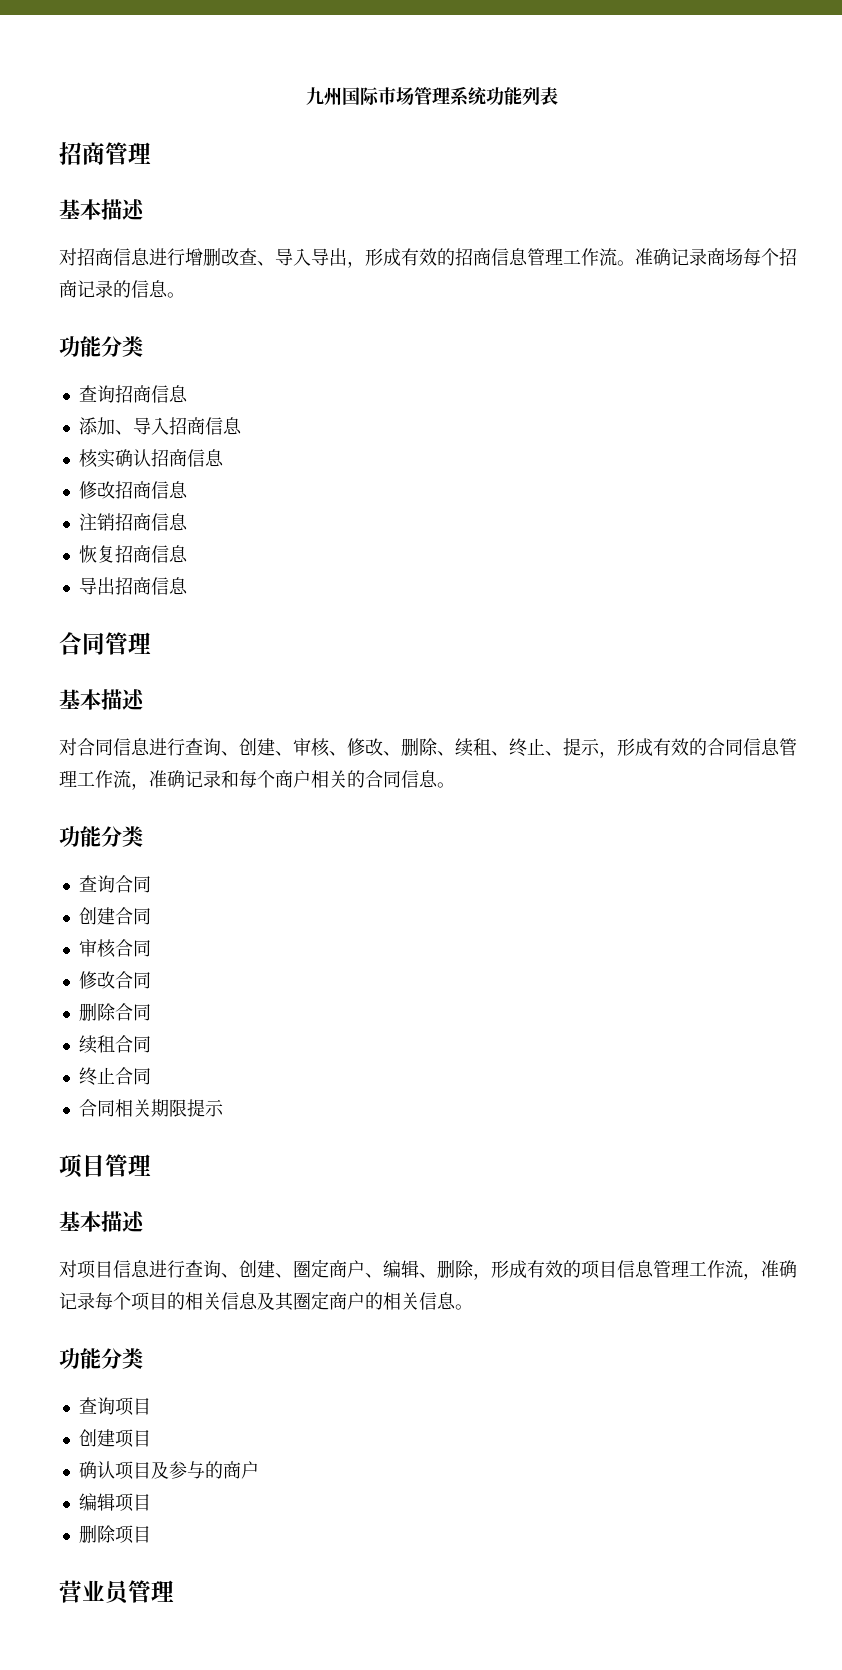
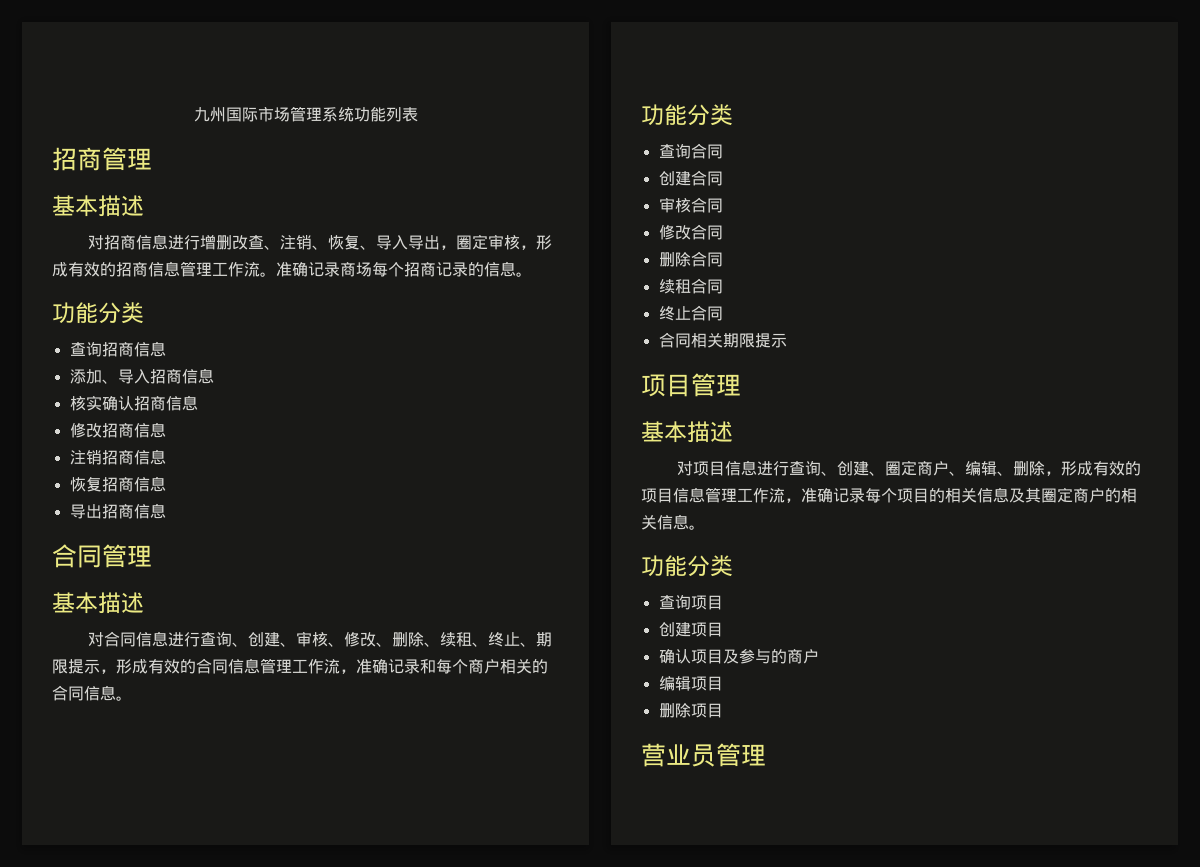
- 对招商信息进行增删改查、导入导出，形成有效的招商信息管理工作流。
+ 对招商信息进行增删改查、注销、恢复、导入导出，圈定审核，形成有效的招商信息管理工作流。
- 对合同信息进行查询、创建、审核、修改、删除、续租、终止、提示，形成有效的合同信息管理工作流，准确记录和每个商户相关的合同信息。
+ 对合同信息进行查询、创建、审核、修改、删除、续租、终止、期限提示，形成有效的合同信息管理工作流，准确记录和每个商户相关的合同信息。

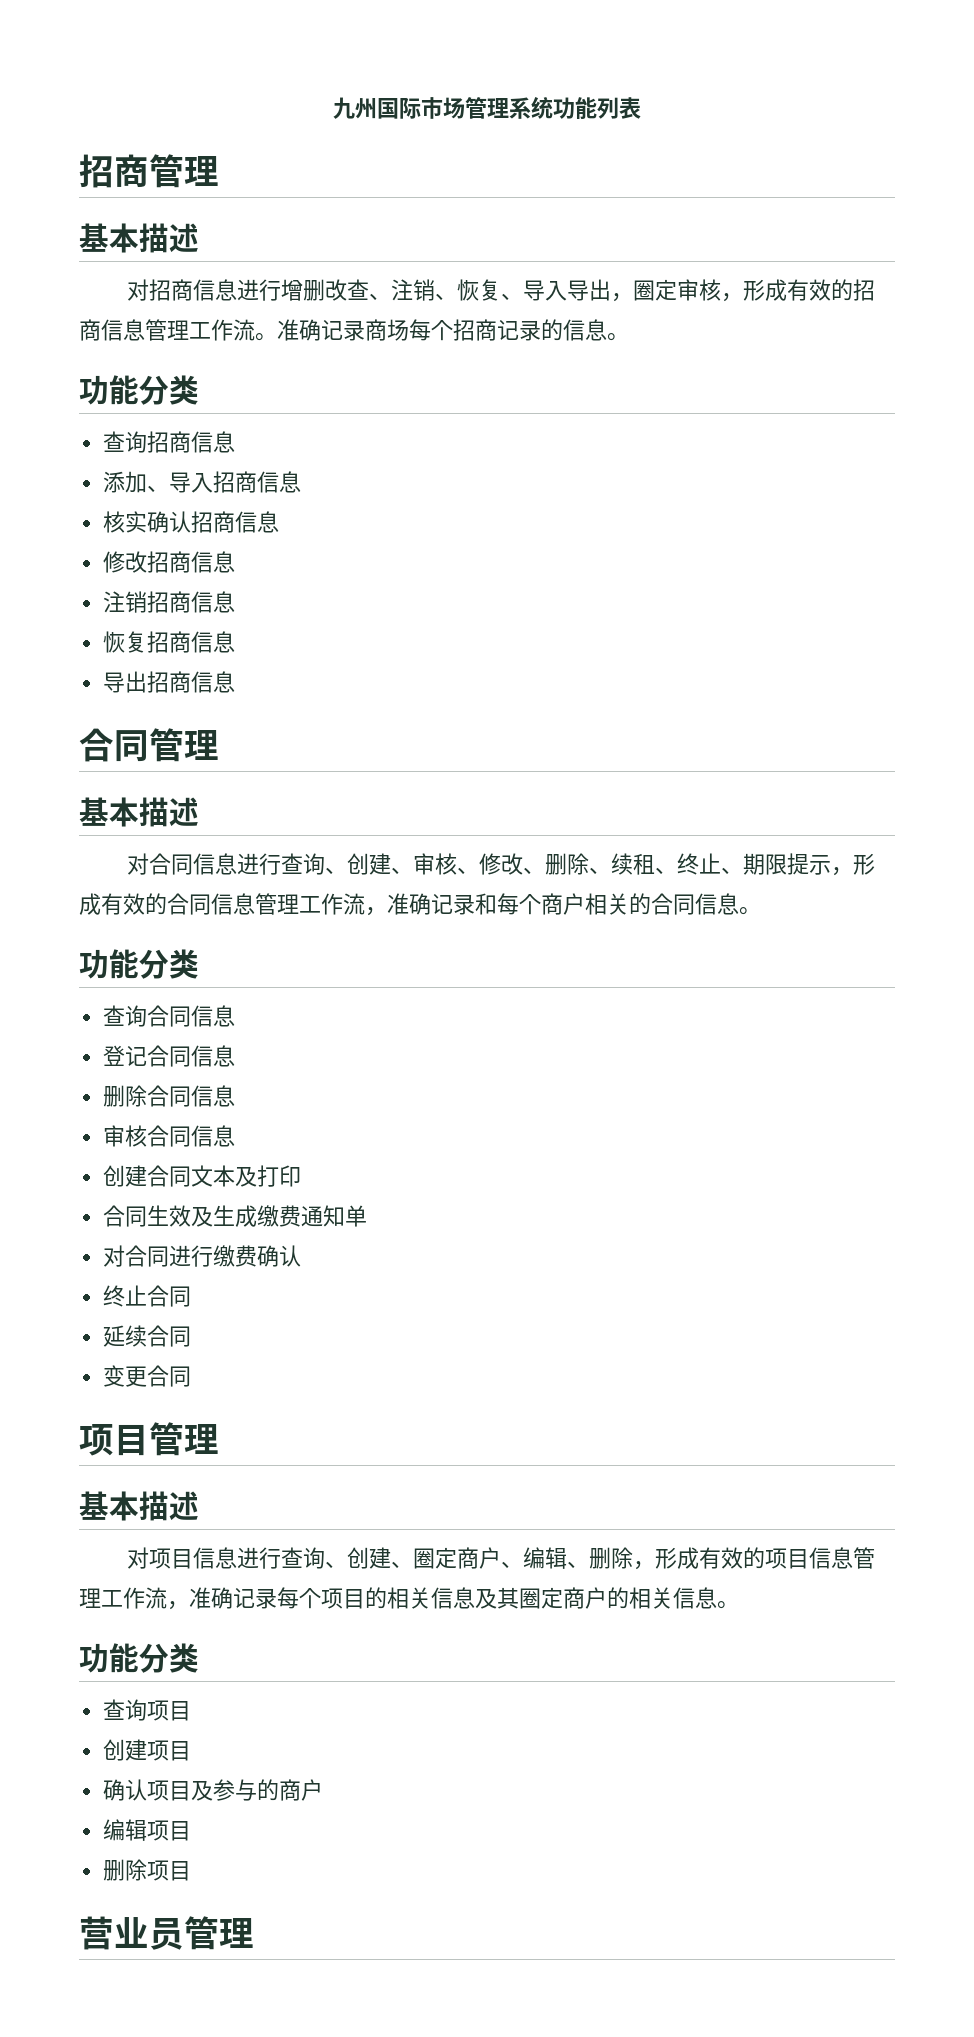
- 查询合同
+ 查询合同信息
+ 登记合同信息
+ 删除合同信息
+ 审核合同信息
- 创建合同
- 审核合同
- 修改合同
- 删除合同
- 续租合同
+ 创建合同文本及打印
+ 合同生效及生成缴费通知单
+ 对合同进行缴费确认
- 合同相关期限提示
+ 延续合同
+ 变更合同

